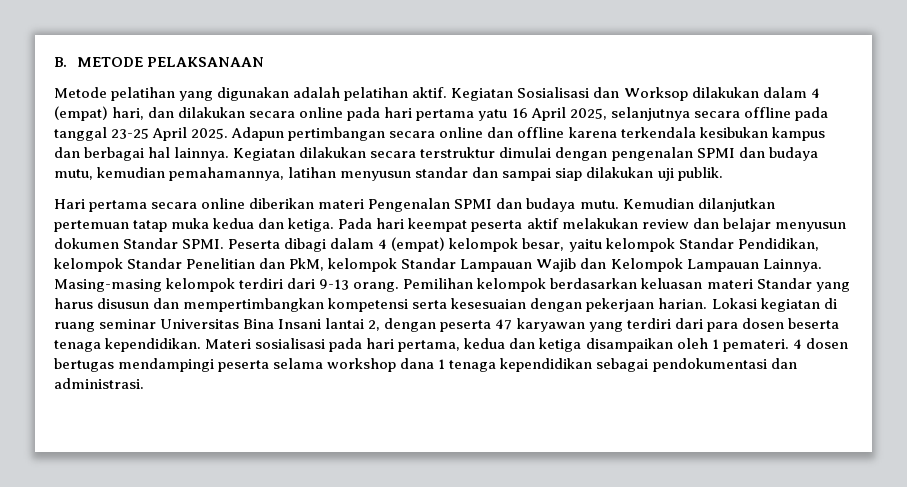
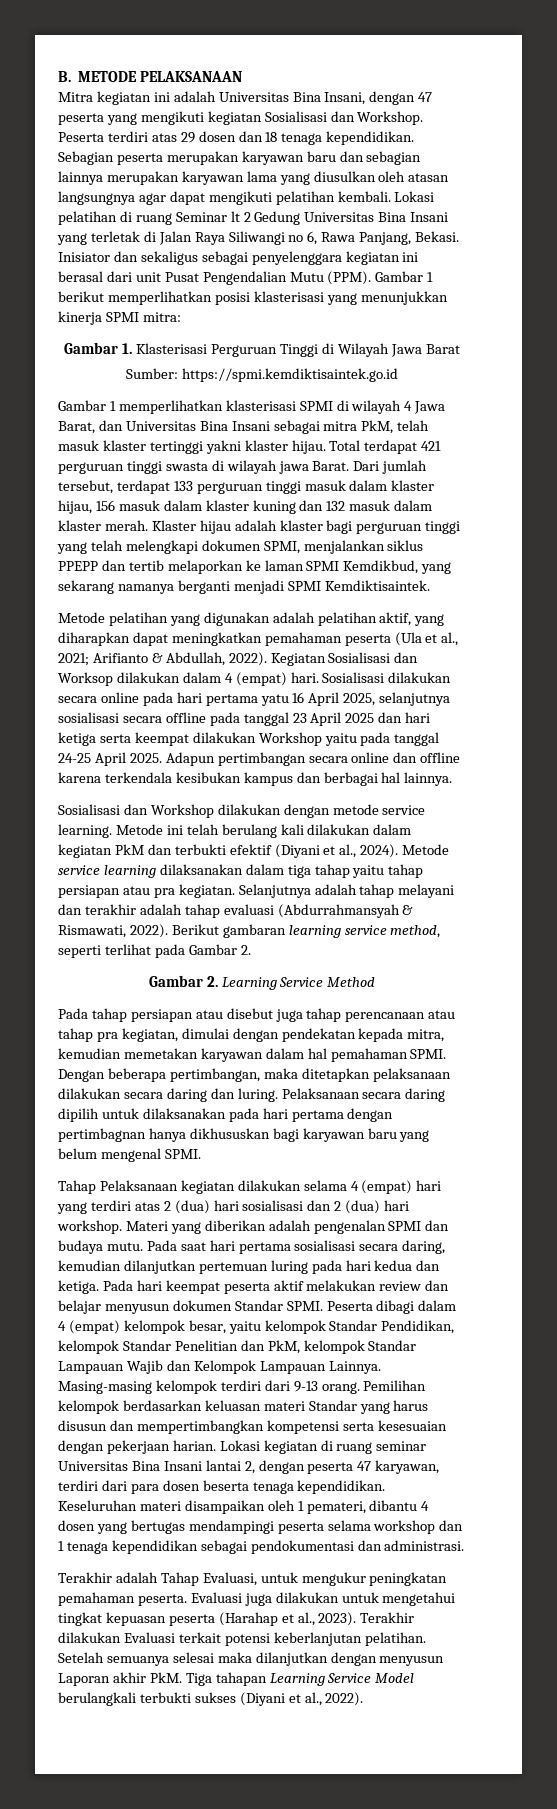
+ Mitra kegiatan ini adalah Universitas Bina Insani, dengan 47 peserta yang mengikuti kegiatan Sosialisasi dan Workshop. Peserta terdiri atas 29 dosen dan 18 tenaga kependidikan. Sebagian peserta merupakan karyawan baru dan sebagian lainnya merupakan karyawan lama yang diusulkan oleh atasan langsungnya agar dapat mengikuti pelatihan kembali. Lokasi pelatihan di ruang Seminar lt 2 Gedung Universitas Bina Insani yang terletak di Jalan Raya Siliwangi no 6, Rawa Panjang, Bekasi. Inisiator dan sekaligus sebagai penyelenggara kegiatan ini berasal dari unit Pusat Pengendalian Mutu (PPM). Gambar 1 berikut memperlihatkan posisi klasterisasi yang menunjukkan kinerja SPMI mitra:
+ Gambar 1. Klasterisasi Perguruan Tinggi di Wilayah Jawa Barat
+ Sumber: https://spmi.kemdiktisaintek.go.id
+ Gambar 1 memperlihatkan klasterisasi SPMI di wilayah 4 Jawa Barat, dan Universitas Bina Insani sebagai mitra PkM, telah masuk klaster tertinggi yakni klaster hijau. Total terdapat 421 perguruan tinggi swasta di wilayah jawa Barat. Dari jumlah tersebut, terdapat 133 perguruan tinggi masuk dalam klaster hijau, 156 masuk dalam klaster kuning dan 132 masuk dalam klaster merah. Klaster hijau adalah klaster bagi perguruan tinggi yang telah melengkapi dokumen SPMI, menjalankan siklus PPEPP dan tertib melaporkan ke laman SPMI Kemdikbud, yang sekarang namanya berganti menjadi SPMI Kemdiktisaintek.
- Metode pelatihan yang digunakan adalah pelatihan aktif.
+ Metode pelatihan yang digunakan adalah pelatihan aktif, yang diharapkan dapat meningkatkan pemahaman peserta (Ula et al., 2021; Arifianto & Abdullah, 2022).
- Kegiatan Sosialisasi dan Worksop dilakukan dalam 4 (empat) hari, dan dilakukan secara online pada hari pertama yatu 16 April 2025, selanjutnya secara offline pada tanggal 23-25 April 2025.
+ Kegiatan Sosialisasi dan Worksop dilakukan dalam 4 (empat) hari. Sosialisasi dilakukan secara online pada hari pertama yatu 16 April 2025, selanjutnya sosialisasi secara offline pada tanggal 23 April 2025 dan hari ketiga serta keempat dilakukan Workshop yaitu pada tanggal 24-25 April 2025.
- Adapun pertimbangan secara online dan offline karena terkendala kesibukan kampus dan berbagai hal lainnya. Kegiatan dilakukan secara terstruktur dimulai dengan pengenalan SPMI dan budaya mutu, kemudian pemahamannya, latihan menyusun standar dan sampai siap dilakukan uji publik.
- Hari pertama secara online diberikan materi Pengenalan SPMI dan budaya mutu. Kemudian dilanjutkan pertemuan tatap muka kedua dan ketiga.
+ Adapun pertimbangan secara online dan offline karena terkendala kesibukan kampus dan berbagai hal lainnya.
+ Sosialisasi dan Workshop dilakukan dengan metode service learning. Metode ini telah berulang kali dilakukan dalam kegiatan PkM dan terbukti efektif (Diyani et al., 2024). Metode service learning dilaksanakan dalam tiga tahap yaitu tahap persiapan atau pra kegiatan. Selanjutnya adalah tahap melayani dan terakhir adalah tahap evaluasi (Abdurrahmansyah & Rismawati, 2022). Berikut gambaran learning service method, seperti terlihat pada Gambar 2.
+ Gambar 2. Learning Service Method
+ Pada tahap persiapan atau disebut juga tahap perencanaan atau tahap pra kegiatan, dimulai dengan pendekatan kepada mitra, kemudian memetakan karyawan dalam hal pemahaman SPMI. Dengan beberapa pertimbangan, maka ditetapkan pelaksanaan dilakukan secara daring dan luring. Pelaksanaan secara daring dipilih untuk dilaksanakan pada hari pertama dengan pertimbagnan hanya dikhususkan bagi karyawan baru yang belum mengenal SPMI.
+ Tahap Pelaksanaan kegiatan dilakukan selama 4 (empat) hari yang terdiri atas 2 (dua) hari sosialisasi dan 2 (dua) hari workshop. Materi yang diberikan adalah pengenalan SPMI dan budaya mutu. Pada saat hari pertama sosialisasi secara daring, kemudian dilanjutkan pertemuan luring pada hari kedua dan ketiga.
- Lokasi kegiatan di ruang seminar Universitas Bina Insani lantai 2, dengan peserta 47 karyawan yang terdiri dari para dosen beserta tenaga kependidikan.
+ Lokasi kegiatan di ruang seminar Universitas Bina Insani lantai 2, dengan peserta 47 karyawan, terdiri dari para dosen beserta tenaga kependidikan.
- Materi sosialisasi pada hari pertama, kedua dan ketiga disampaikan oleh 1 pemateri. 4 dosen bertugas mendampingi peserta selama workshop dana 1 tenaga kependidikan sebagai pendokumentasi dan administrasi.
+ Keseluruhan materi disampaikan oleh 1 pemateri, dibantu 4 dosen yang bertugas mendampingi peserta selama workshop dan 1 tenaga kependidikan sebagai pendokumentasi dan administrasi.
+ Terakhir adalah Tahap Evaluasi, untuk mengukur peningkatan pemahaman peserta. Evaluasi juga dilakukan untuk mengetahui tingkat kepuasan peserta (Harahap et al., 2023). Terakhir dilakukan Evaluasi terkait potensi keberlanjutan pelatihan. Setelah semuanya selesai maka dilanjutkan dengan menyusun Laporan akhir PkM. Tiga tahapan Learning Service Model berulangkali terbukti sukses (Diyani et al., 2022).

